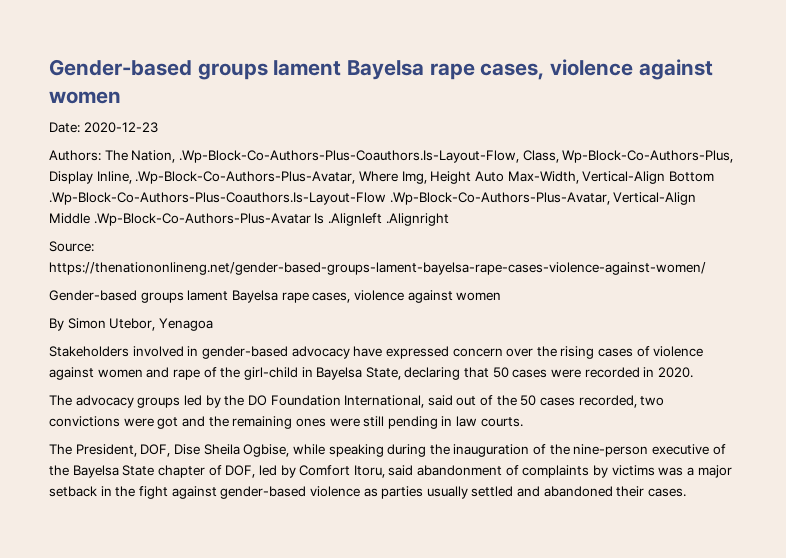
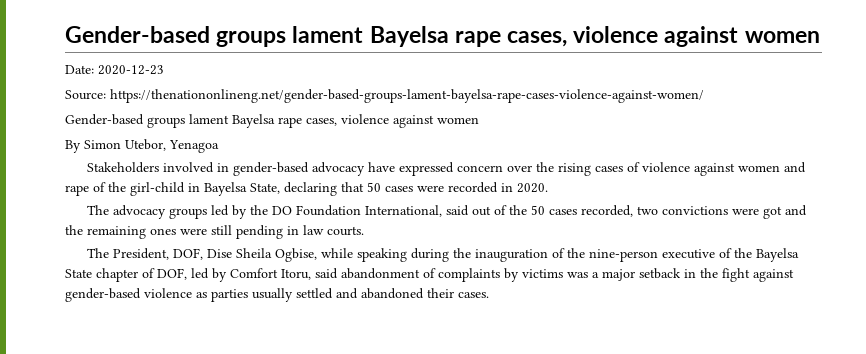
- Authors: The Nation, .Wp-Block-Co-Authors-Plus-Coauthors.Is-Layout-Flow, Class, Wp-Block-Co-Authors-Plus, Display Inline, .Wp-Block-Co-Authors-Plus-Avatar, Where Img, Height Auto Max-Width, Vertical-Align Bottom .Wp-Block-Co-Authors-Plus-Coauthors.Is-Layout-Flow .Wp-Block-Co-Authors-Plus-Avatar, Vertical-Align Middle .Wp-Block-Co-Authors-Plus-Avatar Is .Alignleft .Alignright

